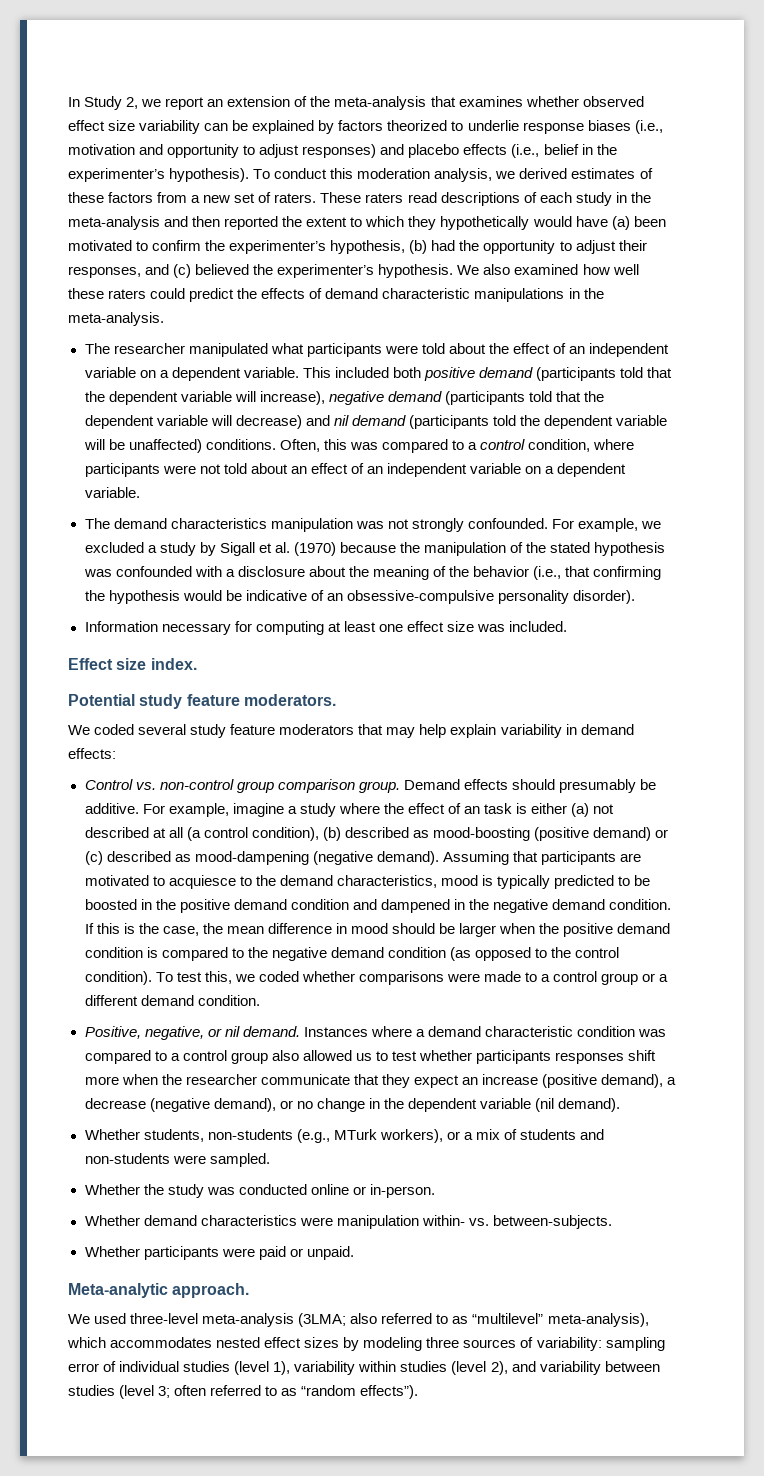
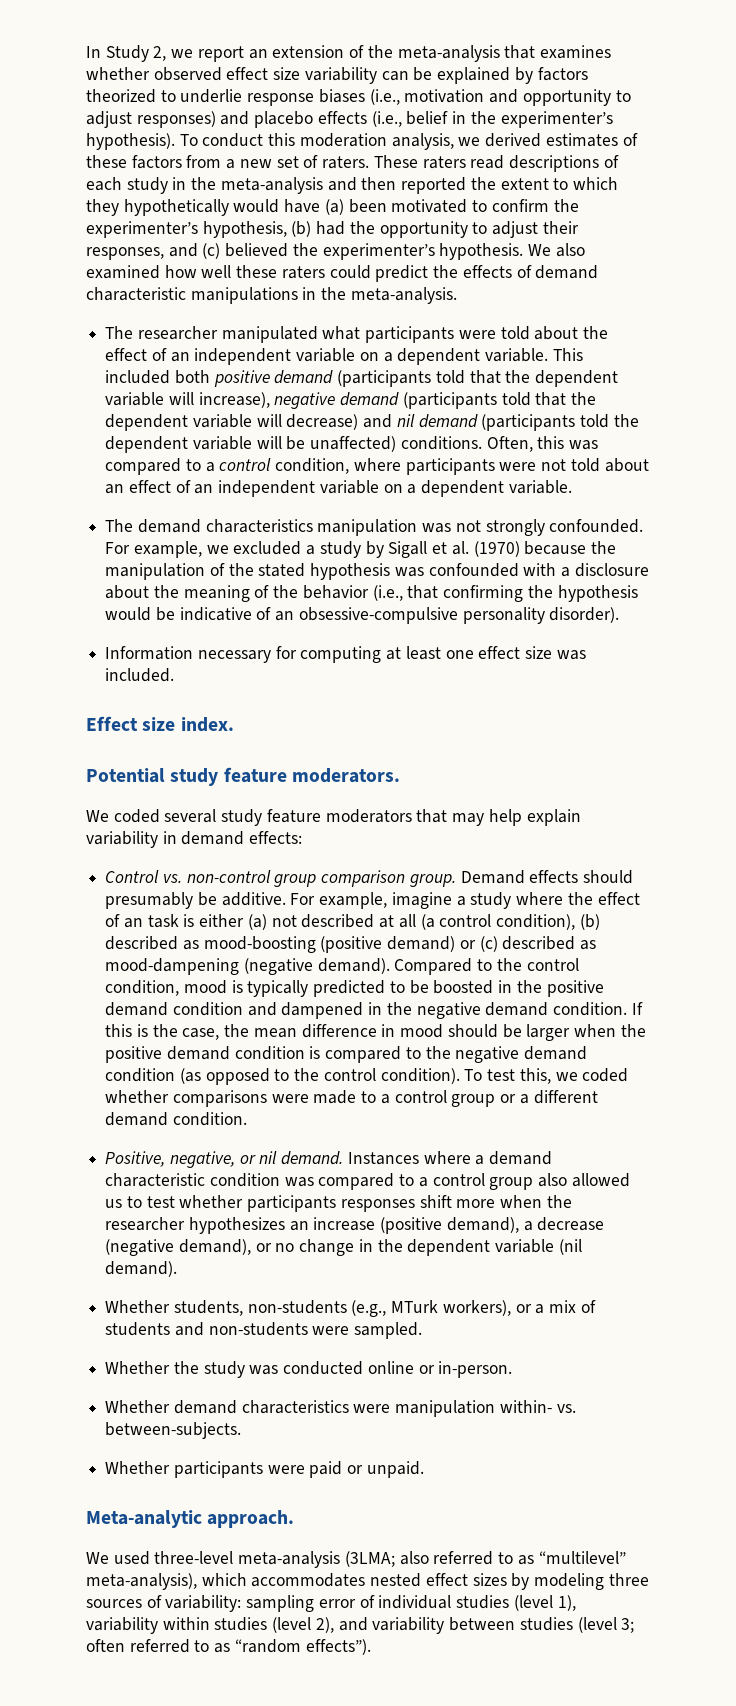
- Assuming that participants are motivated to acquiesce to the demand characteristics, mood is typically predicted to be boosted in the positive demand condition and dampened in the negative demand condition.
+ Compared to the control condition, mood is typically predicted to be boosted in the positive demand condition and dampened in the negative demand condition.
- Instances where a demand characteristic condition was compared to a control group also allowed us to test whether participants responses shift more when the researcher communicate that they expect an increase (positive demand), a decrease (negative demand), or no change in the dependent variable (nil demand).
+ Instances where a demand characteristic condition was compared to a control group also allowed us to test whether participants responses shift more when the researcher hypothesizes an increase (positive demand), a decrease (negative demand), or no change in the dependent variable (nil demand).

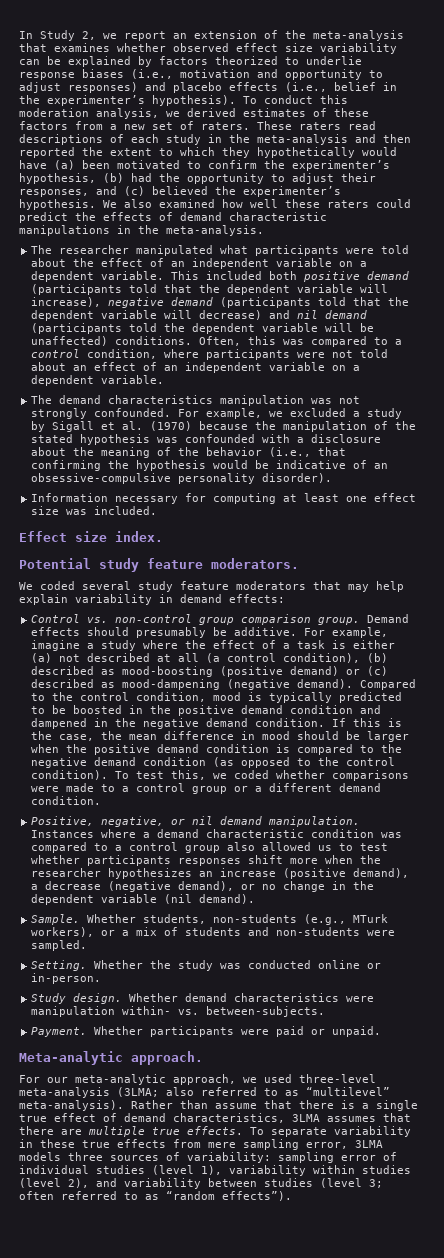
- For example, imagine a study where the effect of an task is either (a) not described at all (a control condition), (b) described as mood-boosting (positive demand) or (c) described as mood-dampening (negative demand).
+ For example, imagine a study where the effect of a task is either (a) not described at all (a control condition), (b) described as mood-boosting (positive demand) or (c) described as mood-dampening (negative demand).
- Positive, negative, or nil demand.
+ Positive, negative, or nil demand manipulation.
+ Sample.
+ Setting.
+ Study design.
+ Payment.
- We used three-level meta-analysis (3LMA; also referred to as “multilevel” meta-analysis), which accommodates nested effect sizes by modeling three sources of variability: sampling error of individual studies (level 1), variability within studies (level 2), and variability between studies (level 3; often referred to as “random effects”).
+ For our meta-analytic approach, we used three-level meta-analysis (3LMA; also referred to as “multilevel” meta-analysis). Rather than assume that there is a single true effect of demand characteristics, 3LMA assumes that there are multiple true effects. To separate variability in these true effects from mere sampling error, 3LMA models three sources of variability: sampling error of individual studies (level 1), variability within studies (level 2), and variability between studies (level 3; often referred to as “random effects”).

